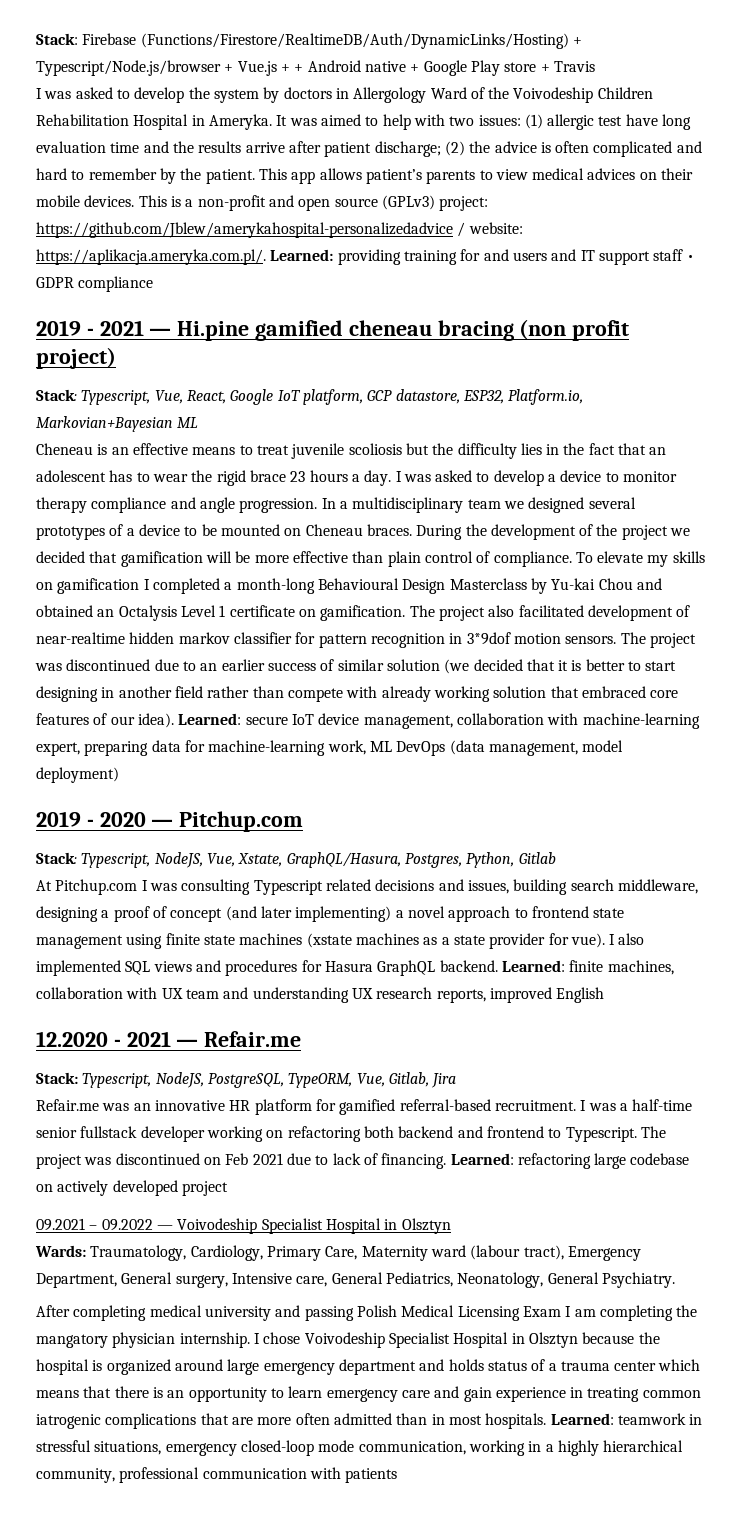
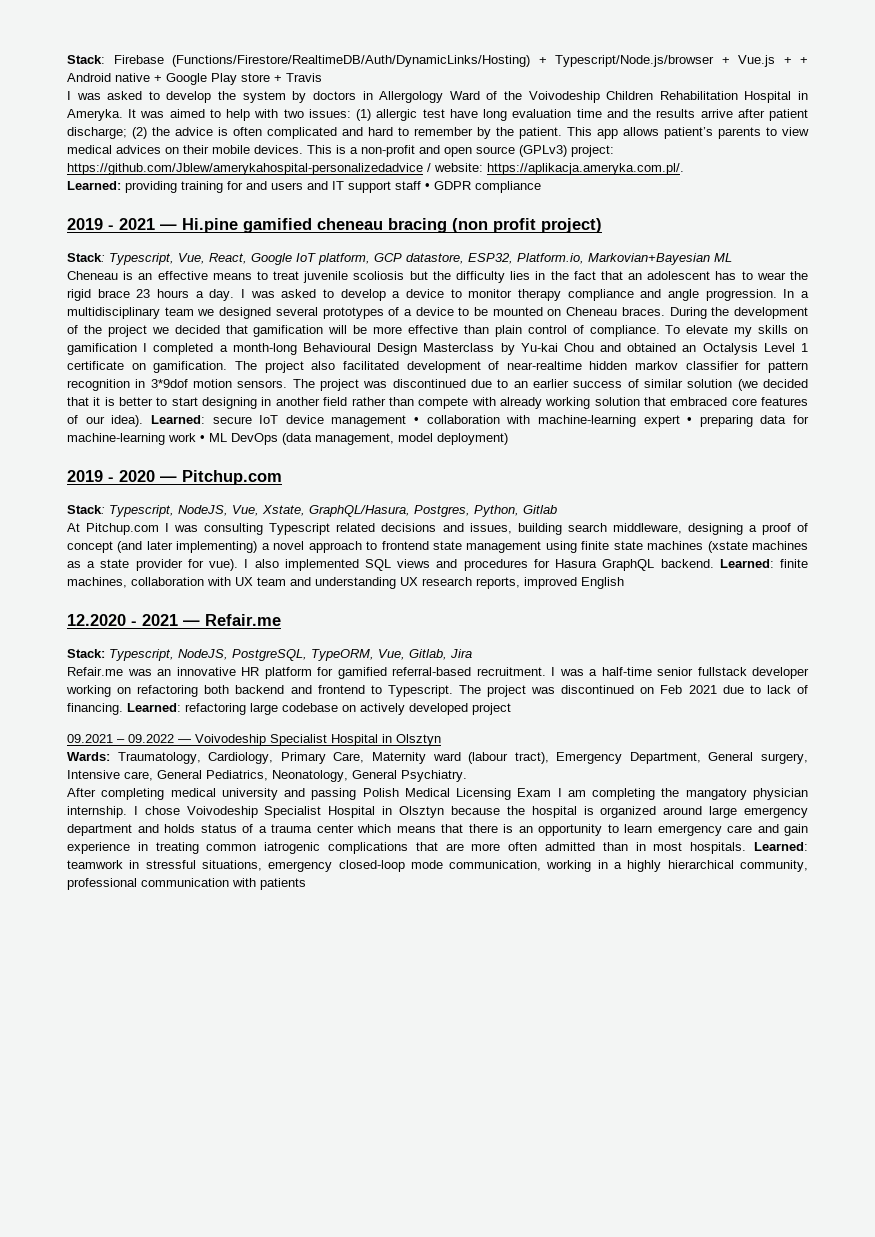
- This is a non-profit and open source (GPLv3) project: https://github.com/Jblew/amerykahospital-personalizedadvice / website: https://aplikacja.ameryka.com.pl/. Learned: providing training for and users and IT support staff • GDPR compliance
+ This is a non-profit and open source (GPLv3) project: https://github.com/Jblew/amerykahospital-personalizedadvice / website: https://aplikacja.ameryka.com.pl/.
+ Learned: providing training for and users and IT support staff • GDPR compliance
- Learned: secure IoT device management, collaboration with machine-learning expert, preparing data for machine-learning work, ML DevOps (data management, model deployment)
+ Learned: secure IoT device management • collaboration with machine-learning expert • preparing data for machine-learning work • ML DevOps (data management, model deployment)

